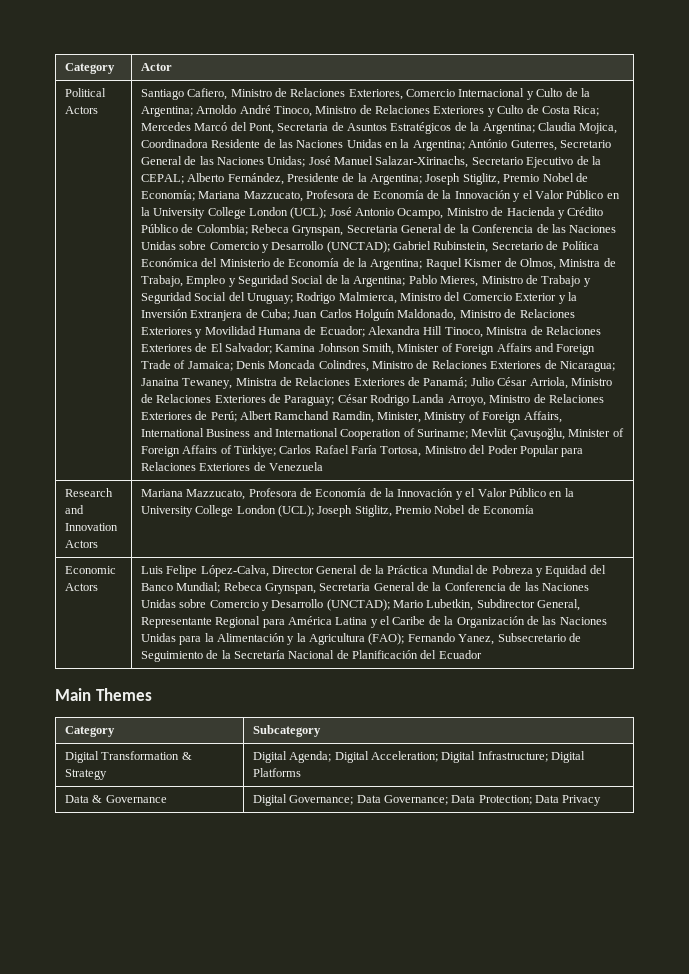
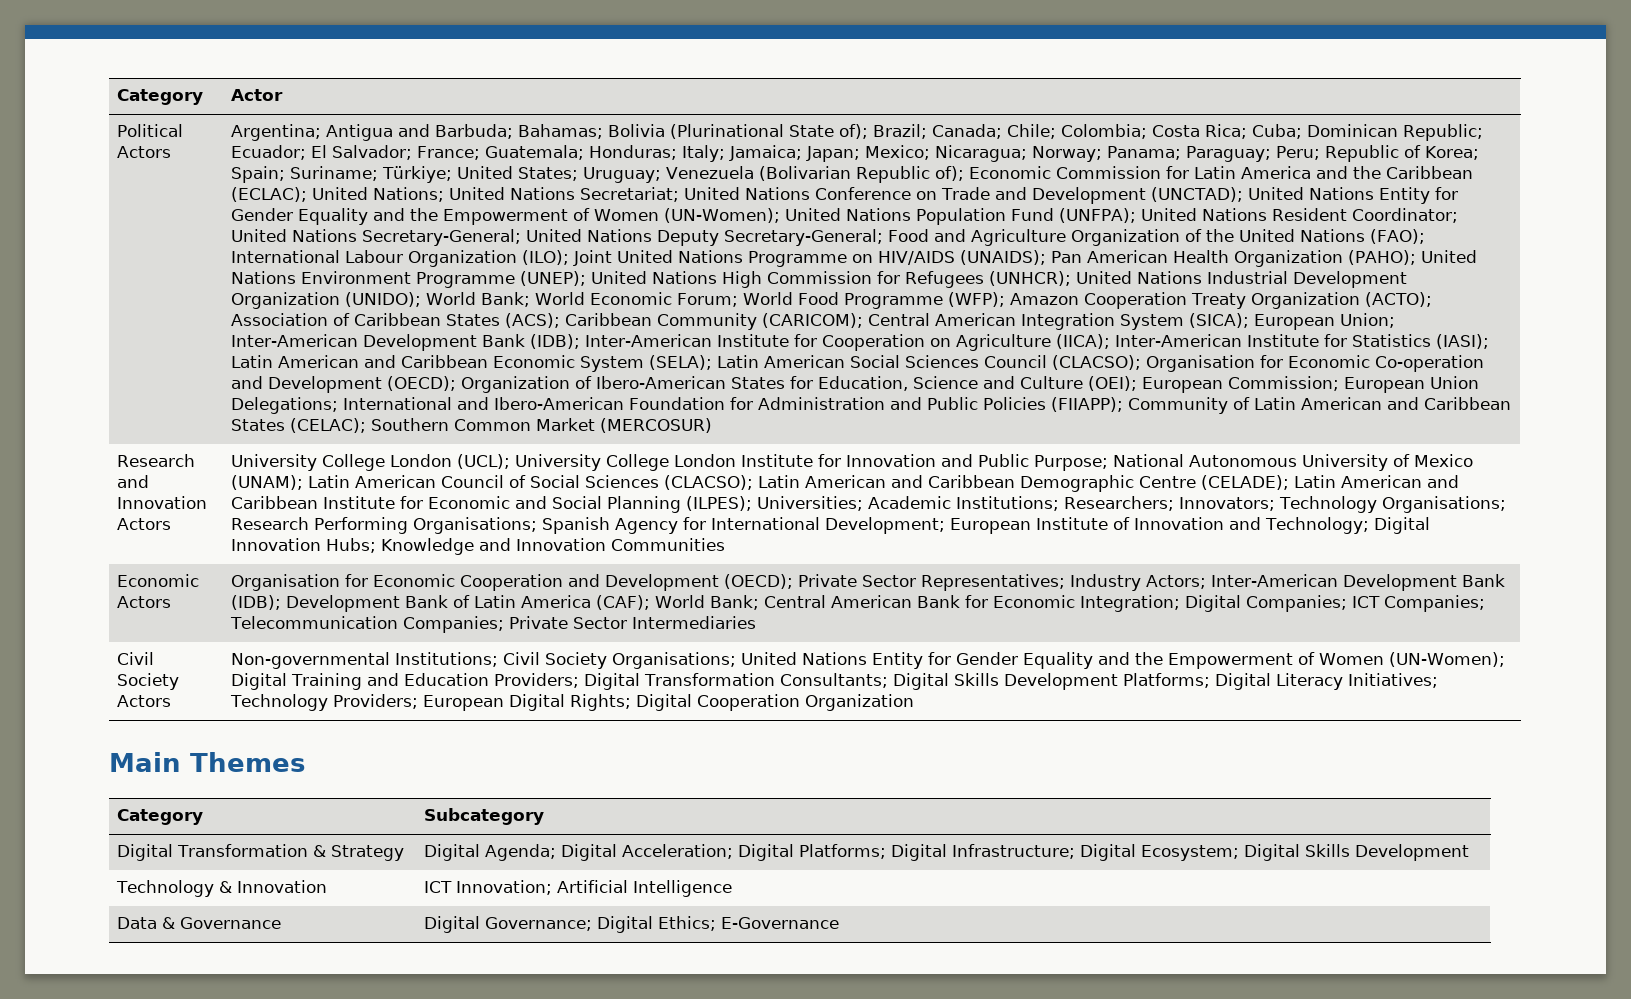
- Santiago Cafiero, Ministro de Relaciones Exteriores, Comercio Internacional y Culto de la Argentina; Arnoldo André Tinoco, Ministro de Relaciones Exteriores y Culto de Costa Rica; Mercedes Marcó del Pont, Secretaria de Asuntos Estratégicos de la Argentina; Claudia Mojica, Coordinadora Residente de las Naciones Unidas en la Argentina; António Guterres, Secretario General de las Naciones Unidas; José Manuel Salazar-Xirinachs, Secretario Ejecutivo de la CEPAL; Alberto Fernández, Presidente de la Argentina; Joseph Stiglitz, Premio Nobel de Economía; Mariana Mazzucato, Profesora de Economía de la Innovación y el Valor Público en la University College London (UCL); José Antonio Ocampo, Ministro de Hacienda y Crédito Público de Colombia; Rebeca Grynspan, Secretaria General de la Conferencia de las Naciones Unidas sobre Comercio y Desarrollo (UNCTAD); Gabriel Rubinstein, Secretario de Política Económica del Ministerio de Economía de la Argentina; Raquel Kismer de Olmos, Ministra de Trabajo, Empleo y Seguridad Social de la Argentina; Pablo Mieres, Ministro de Trabajo y Seguridad Social del Uruguay; Rodrigo Malmierca, Ministro del Comercio Exterior y la Inversión Extranjera de Cuba; Juan Carlos Holguín Maldonado, Ministro de Relaciones Exteriores y Movilidad Humana de Ecuador; Alexandra Hill Tinoco, Ministra de Relaciones Exteriores de El Salvador; Kamina Johnson Smith, Minister of Foreign Affairs and Foreign Trade of Jamaica; Denis Moncada Colindres, Ministro de Relaciones Exteriores de Nicaragua; Janaina Tewaney, Ministra de Relaciones Exteriores de Panamá; Julio César Arriola, Ministro de Relaciones Exteriores de Paraguay; César Rodrigo Landa Arroyo, Ministro de Relaciones Exteriores de Perú; Albert Ramchand Ramdin, Minister, Ministry of Foreign Affairs, International Business and International Cooperation of Suriname; Mevlüt Çavuşoğlu, Minister of Foreign Affairs of Türkiye; Carlos Rafael Faría Tortosa, Ministro del Poder Popular para Relaciones Exteriores de Venezuela
- Research and Innovation Actors | Mariana Mazzucato, Profesora de Economía de la Innovación y el Valor Público en la University College London (UCL); Joseph Stiglitz, Premio Nobel de Economía
- Economic Actors | Luis Felipe López-Calva, Director General de la Práctica Mundial de Pobreza y Equidad del Banco Mundial; Rebeca Grynspan, Secretaria General de la Conferencia de las Naciones Unidas sobre Comercio y Desarrollo (UNCTAD); Mario Lubetkin, Subdirector General, Representante Regional para América Latina y el Caribe de la Organización de las Naciones Unidas para la Alimentación y la Agricultura (FAO); Fernando Yanez, Subsecretario de Seguimiento de la Secretaría Nacional de Planificación del Ecuador
+ Argentina; Antigua and Barbuda; Bahamas; Bolivia (Plurinational State of); Brazil; Canada; Chile; Colombia; Costa Rica; Cuba; Dominican Republic; Ecuador; El Salvador; France; Guatemala; Honduras; Italy; Jamaica; Japan; Mexico; Nicaragua; Norway; Panama; Paraguay; Peru; Republic of Korea; Spain; Suriname; Türkiye; United States; Uruguay; Venezuela (Bolivarian Republic of); Economic Commission for Latin America and the Caribbean (ECLAC); United Nations; United Nations Secretariat; United Nations Conference on Trade and Development (UNCTAD); United Nations Entity for Gender Equality and the Empowerment of Women (UN-Women); United Nations Population Fund (UNFPA); United Nations Resident Coordinator; United Nations Secretary-General; United Nations Deputy Secretary-General; Food and Agriculture Organization of the United Nations (FAO); International Labour Organization (ILO); Joint United Nations Programme on HIV/AIDS (UNAIDS); Pan American Health Organization (PAHO); United Nations Environment Programme (UNEP); United Nations High Commission for Refugees (UNHCR); United Nations Industrial Development Organization (UNIDO); World Bank; World Economic Forum; World Food Programme (WFP); Amazon Cooperation Treaty Organization (ACTO); Association of Caribbean States (ACS); Caribbean Community (CARICOM); Central American Integration System (SICA); European Union; Inter-American Development Bank (IDB); Inter-American Institute for Cooperation on Agriculture (IICA); Inter-American Institute for Statistics (IASI); Latin American and Caribbean Economic System (SELA); Latin American Social Sciences Council (CLACSO); Organisation for Economic Co-operation and Development (OECD); Organization of Ibero-American States for Education, Science and Culture (OEI); European Commission; European Union Delegations; International and Ibero-American Foundation for Administration and Public Policies (FIIAPP); Community of Latin American and Caribbean States (CELAC); Southern Common Market (MERCOSUR)
+ Research and Innovation Actors | University College London (UCL); University College London Institute for Innovation and Public Purpose; National Autonomous University of Mexico (UNAM); Latin American Council of Social Sciences (CLACSO); Latin American and Caribbean Demographic Centre (CELADE); Latin American and Caribbean Institute for Economic and Social Planning (ILPES); Universities; Academic Institutions; Researchers; Innovators; Technology Organisations; Research Performing Organisations; Spanish Agency for International Development; European Institute of Innovation and Technology; Digital Innovation Hubs; Knowledge and Innovation Communities
+ Economic Actors | Organisation for Economic Cooperation and Development (OECD); Private Sector Representatives; Industry Actors; Inter-American Development Bank (IDB); Development Bank of Latin America (CAF); World Bank; Central American Bank for Economic Integration; Digital Companies; ICT Companies; Telecommunication Companies; Private Sector Intermediaries
+ Civil Society Actors | Non-governmental Institutions; Civil Society Organisations; United Nations Entity for Gender Equality and the Empowerment of Women (UN-Women); Digital Training and Education Providers; Digital Transformation Consultants; Digital Skills Development Platforms; Digital Literacy Initiatives; Technology Providers; European Digital Rights; Digital Cooperation Organization
- Digital Transformation & Strategy | Digital Agenda; Digital Acceleration; Digital Infrastructure; Digital Platforms
+ Digital Transformation & Strategy | Digital Agenda; Digital Acceleration; Digital Platforms; Digital Infrastructure; Digital Ecosystem; Digital Skills Development
+ Technology & Innovation | ICT Innovation; Artificial Intelligence
- Data & Governance | Digital Governance; Data Governance; Data Protection; Data Privacy
+ Data & Governance | Digital Governance; Digital Ethics; E-Governance

